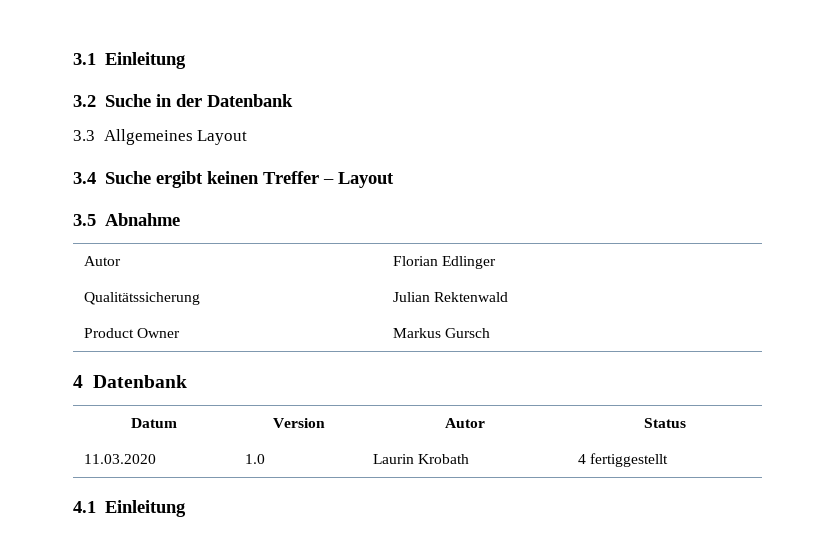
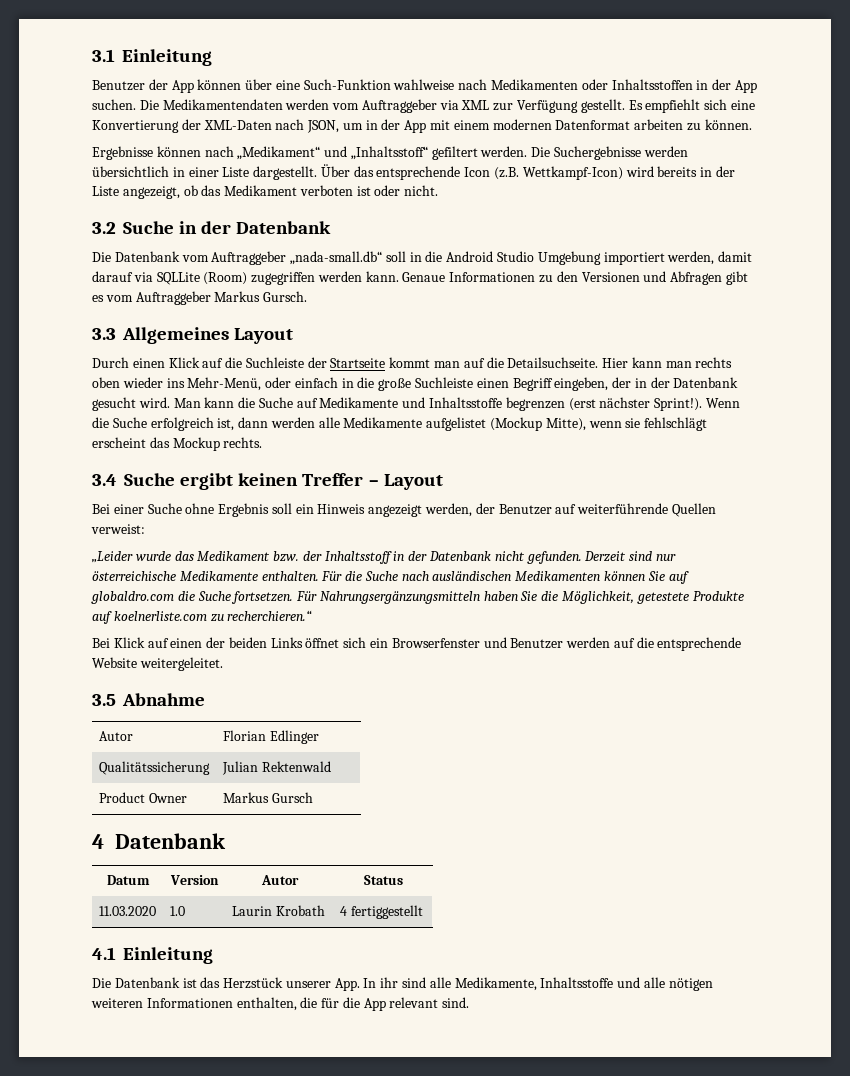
+ Benutzer der App können über eine Such-Funktion wahlweise nach Medikamenten oder Inhaltsstoffen in der App suchen. Die Medikamentendaten werden vom Auftraggeber via XML zur Verfügung gestellt. Es empfiehlt sich eine Konvertierung der XML-Daten nach JSON, um in der App mit einem modernen Datenformat arbeiten zu können.
+ Ergebnisse können nach „Medikament“ und „Inhaltsstoff“ gefiltert werden. Die Suchergebnisse werden übersichtlich in einer Liste dargestellt. Über das entsprechende Icon (z.B. Wettkampf-Icon) wird bereits in der Liste angezeigt, ob das Medikament verboten ist oder nicht.
+ Die Datenbank vom Auftraggeber „nada-small.db“ soll in die Android Studio Umgebung importiert werden, damit darauf via SQLLite (Room) zugegriffen werden kann. Genaue Informationen zu den Versionen und Abfragen gibt es vom Auftraggeber Markus Gursch.
  3.3 Allgemeines Layout
+ Durch einen Klick auf die Suchleiste der Startseite kommt man auf die Detailsuchseite. Hier kann man rechts oben wieder ins Mehr-Menü, oder einfach in die große Suchleiste einen Begriff eingeben, der in der Datenbank gesucht wird. Man kann die Suche auf Medikamente und Inhaltsstoffe begrenzen (erst nächster Sprint!). Wenn die Suche erfolgreich ist, dann werden alle Medikamente aufgelistet (Mockup Mitte), wenn sie fehlschlägt erscheint das Mockup rechts.
+ Bei einer Suche ohne Ergebnis soll ein Hinweis angezeigt werden, der Benutzer auf weiterführende Quellen verweist:
+ „Leider wurde das Medikament bzw. der Inhaltsstoff in der Datenbank nicht gefunden. Derzeit sind nur österreichische Medikamente enthalten. Für die Suche nach ausländischen Medikamenten können Sie auf globaldro.com die Suche fortsetzen. Für Nahrungsergänzungsmitteln haben Sie die Möglichkeit, getestete Produkte auf koelnerliste.com zu recherchieren.“
+ Bei Klick auf einen der beiden Links öffnet sich ein Browserfenster und Benutzer werden auf die entsprechende Website weitergeleitet.
+ Die Datenbank ist das Herzstück unserer App. In ihr sind alle Medikamente, Inhaltsstoffe und alle nötigen weiteren Informationen enthalten, die für die App relevant sind.

